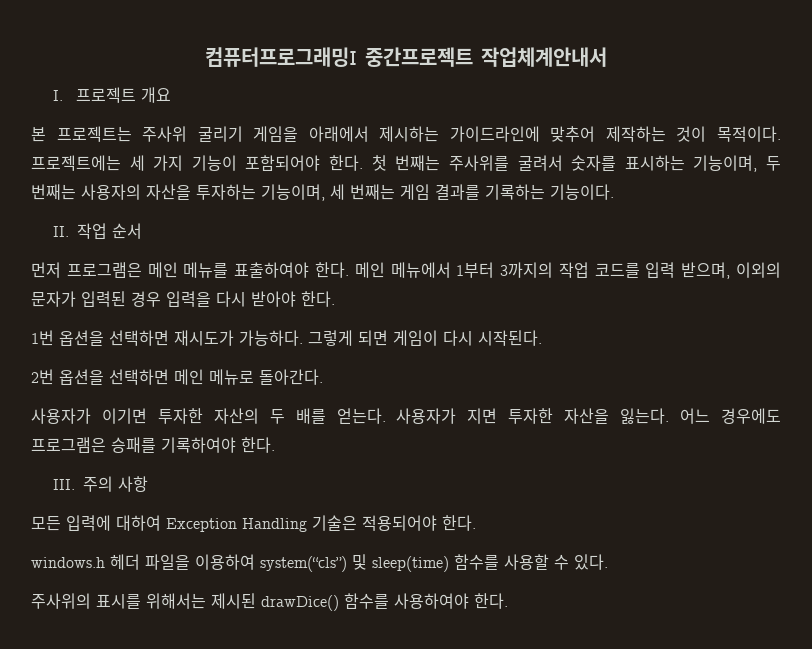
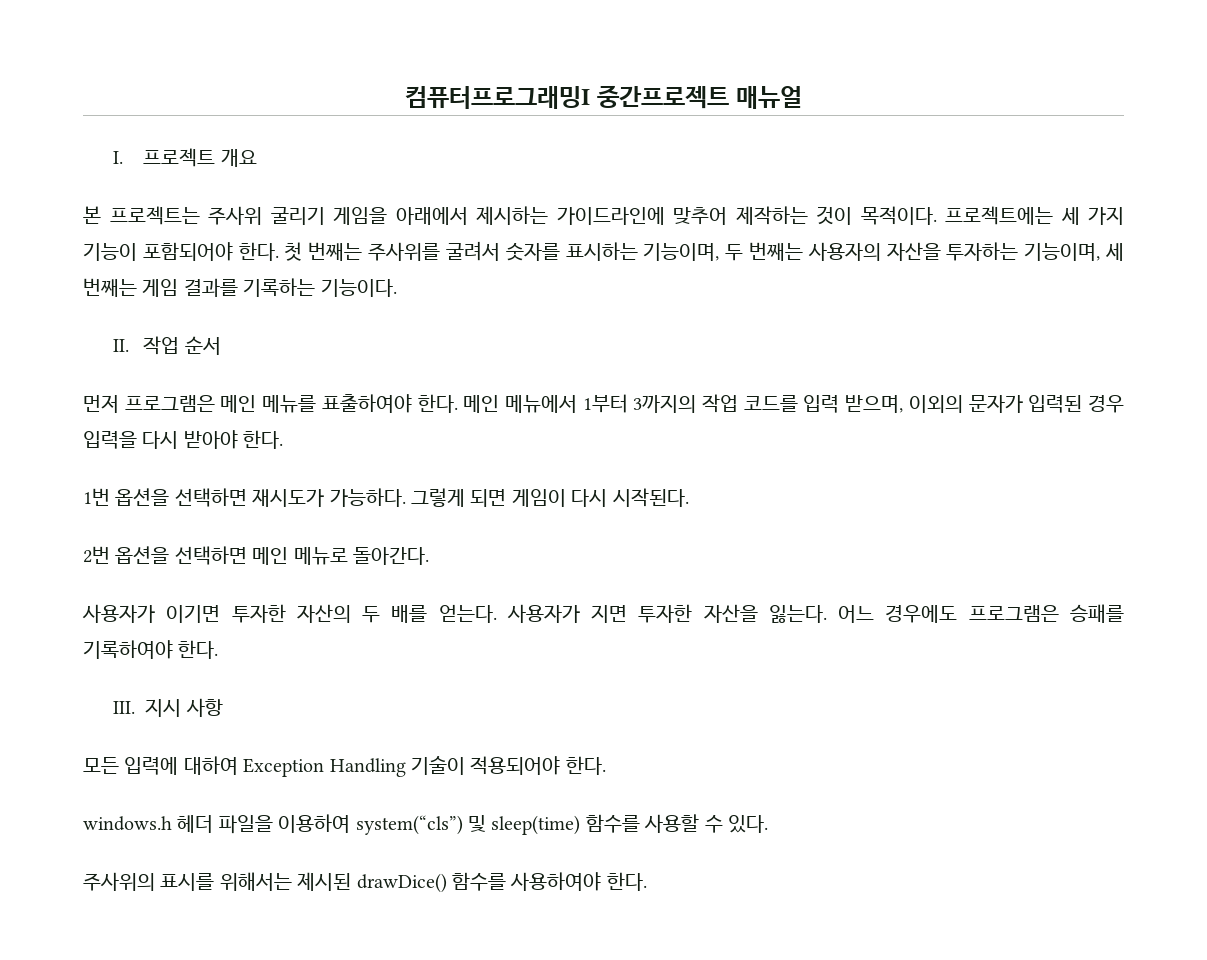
- 컴퓨터프로그래밍I 중간프로젝트 작업체계안내서
+ 컴퓨터프로그래밍I 중간프로젝트 매뉴얼
- III. 주의 사항
+ III. 지시 사항
- 모든 입력에 대하여 Exception Handling 기술은 적용되어야 한다.
+ 모든 입력에 대하여 Exception Handling 기술이 적용되어야 한다.

